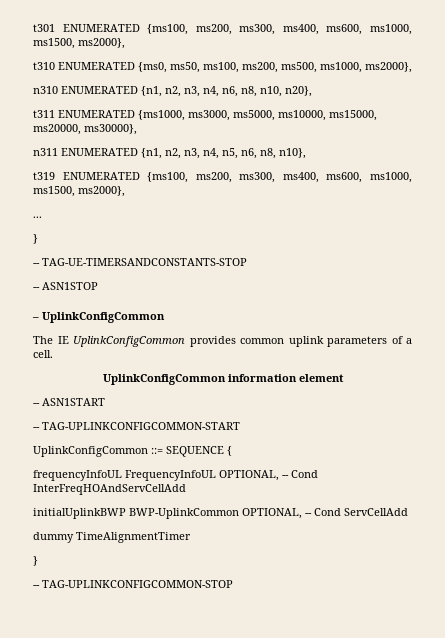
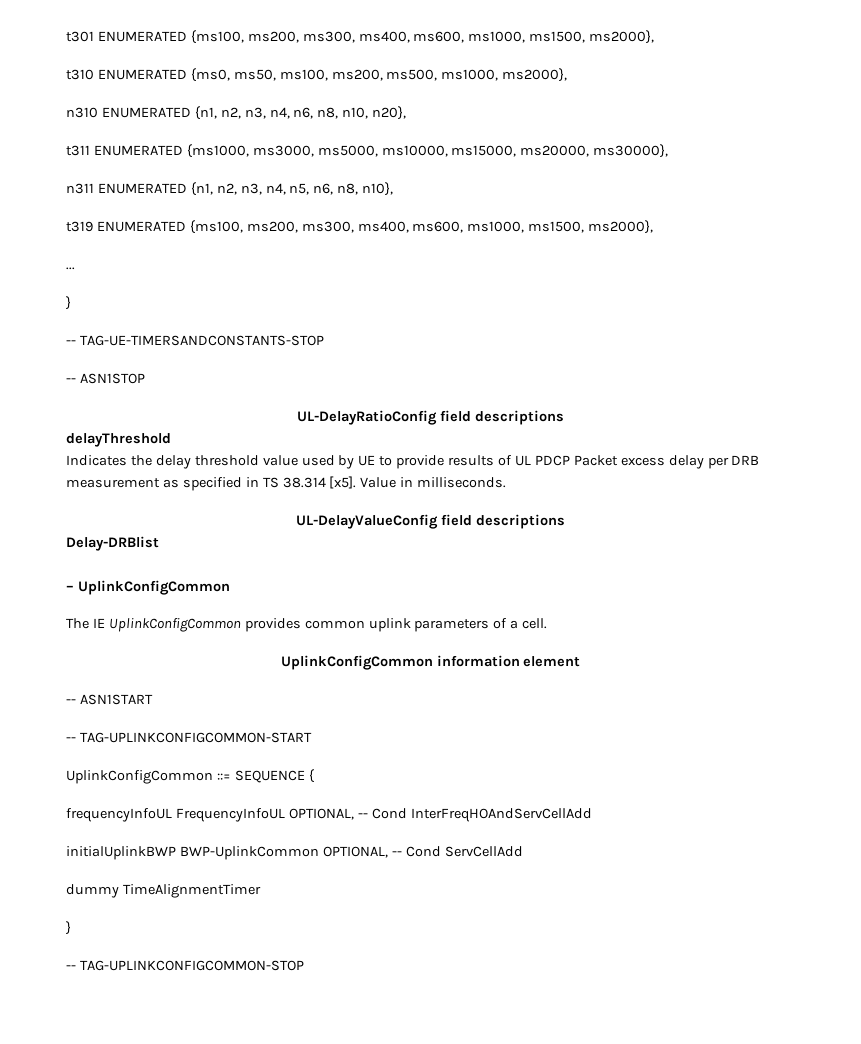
+ UL-DelayRatioConfig field descriptions
+ delayThreshold
+ Indicates the delay threshold value used by UE to provide results of UL PDCP Packet excess delay per DRB measurement as specified in TS 38.314 [x5]. Value in milliseconds.
+ UL-DelayValueConfig field descriptions
+ Delay-DRBlist

